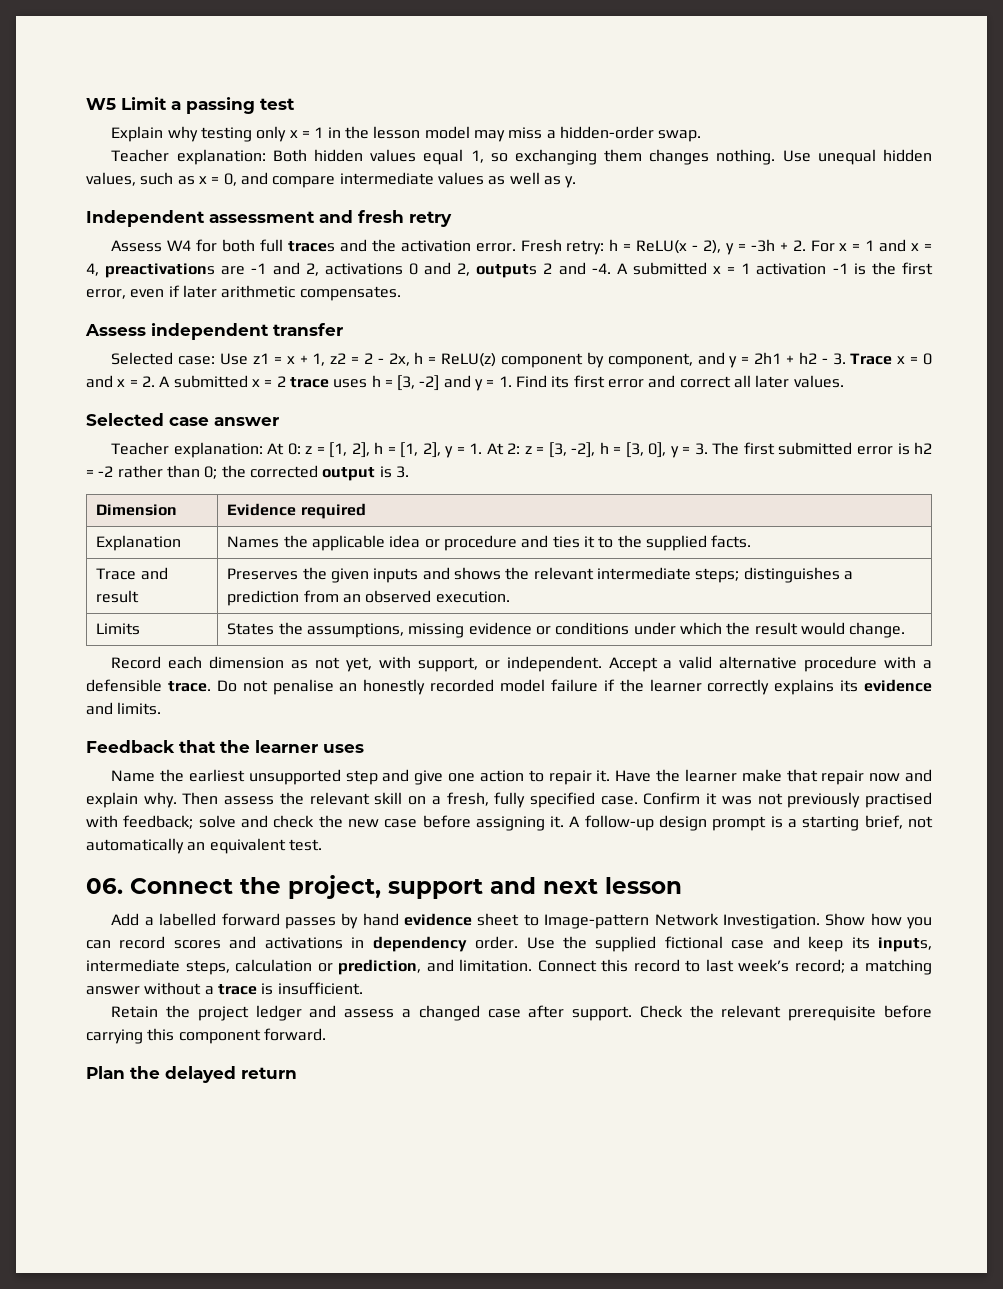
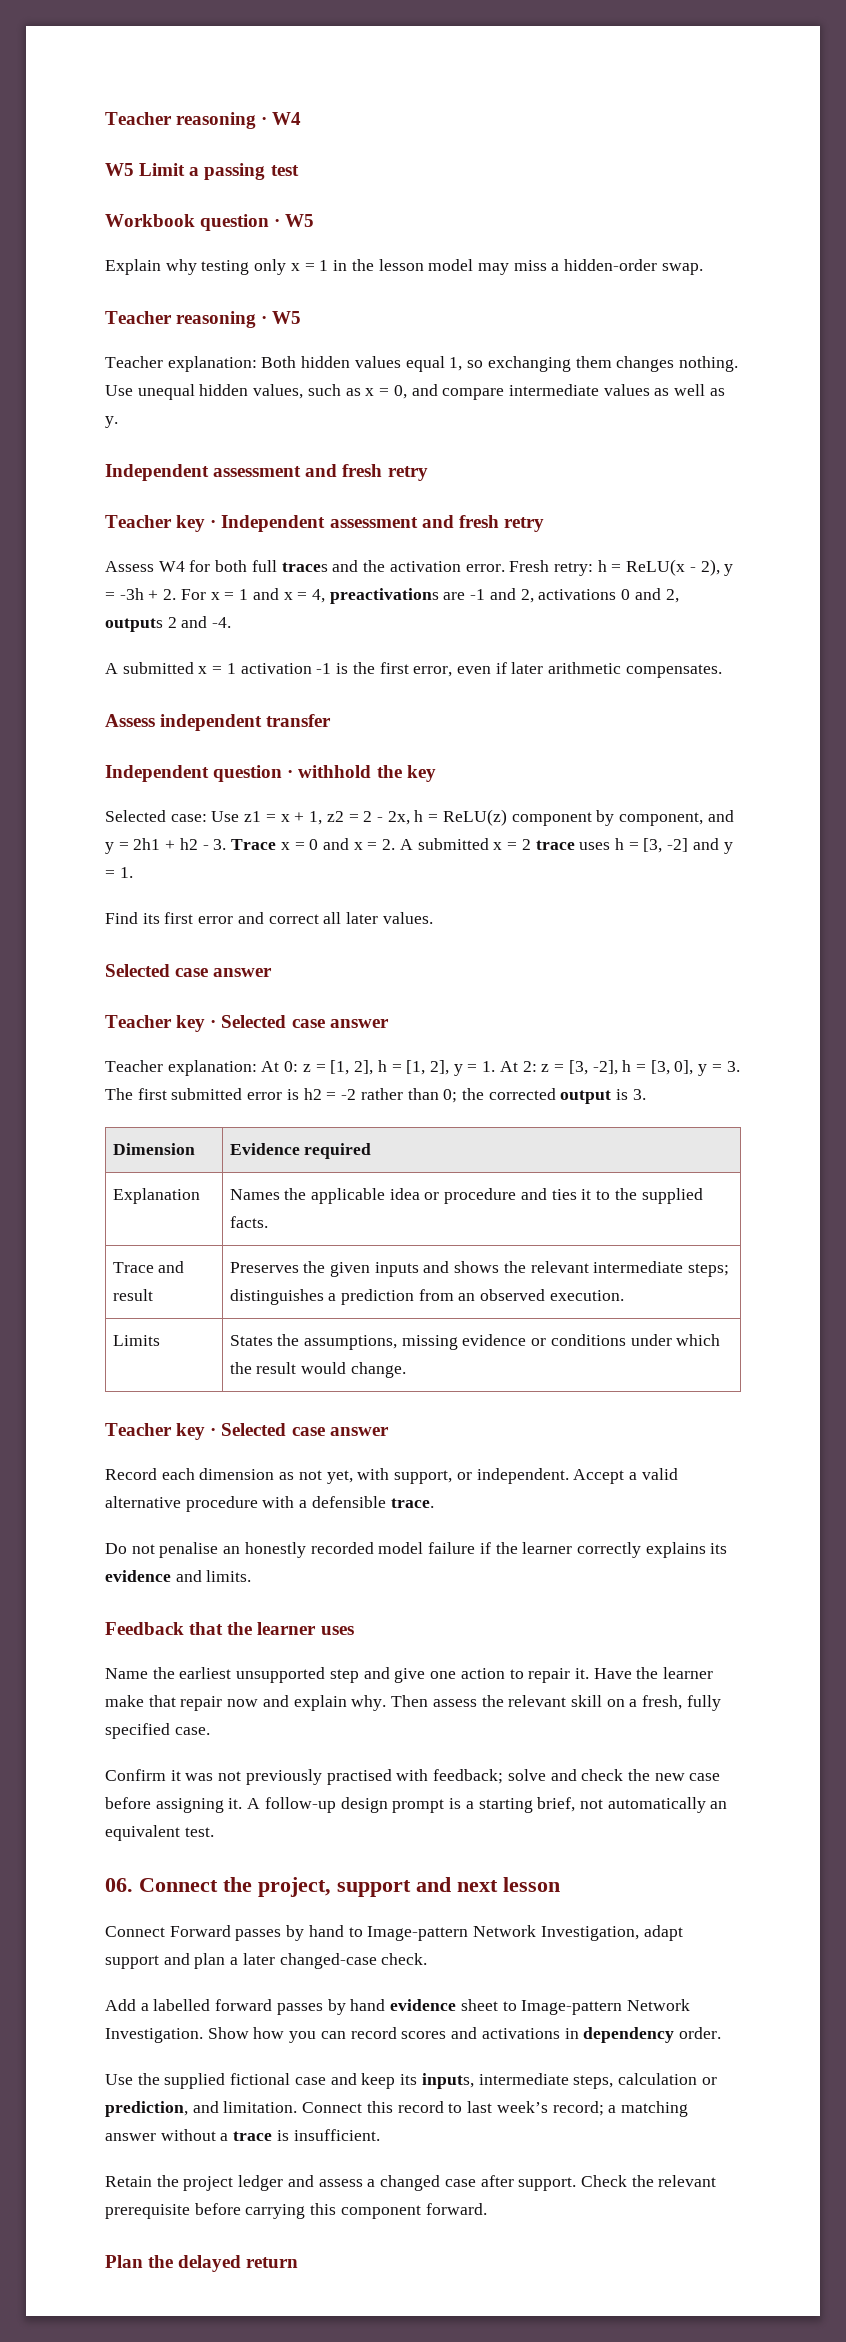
+ Teacher reasoning · W4
+ Workbook question · W5
+ Teacher reasoning · W5
+ Teacher key · Independent assessment and fresh retry
- Fresh retry: h = ReLU(x - 2), y = -3h + 2. For x = 1 and x = 4, preactivations are -1 and 2, activations 0 and 2, outputs 2 and -4. A submitted x = 1 activation -1 is the first error, even if later arithmetic compensates.
+ Fresh retry: h = ReLU(x - 2), y = -3h + 2. For x = 1 and x = 4, preactivations are -1 and 2, activations 0 and 2, outputs 2 and -4.
+ A submitted x = 1 activation -1 is the first error, even if later arithmetic compensates.
+ Independent question · withhold the key
- Selected case: Use z1 = x + 1, z2 = 2 - 2x, h = ReLU(z) component by component, and y = 2h1 + h2 - 3. Trace x = 0 and x = 2. A submitted x = 2 trace uses h = [3, -2] and y = 1. Find its first error and correct all later values.
+ Selected case: Use z1 = x + 1, z2 = 2 - 2x, h = ReLU(z) component by component, and y = 2h1 + h2 - 3. Trace x = 0 and x = 2. A submitted x = 2 trace uses h = [3, -2] and y = 1.
+ Find its first error and correct all later values.
  Selected case answer
+ Teacher key · Selected case answer
  Limits | States the assumptions, missing evidence or conditions under which the result would change.
+ Teacher key · Selected case answer
- Accept a valid alternative procedure with a defensible trace. Do not penalise an honestly recorded model failure if the learner correctly explains its evidence and limits.
+ Accept a valid alternative procedure with a defensible trace.
+ Do not penalise an honestly recorded model failure if the learner correctly explains its evidence and limits.
- Then assess the relevant skill on a fresh, fully specified case. Confirm it was not previously practised with feedback; solve and check the new case before assigning it.
+ Then assess the relevant skill on a fresh, fully specified case.
+ Confirm it was not previously practised with feedback; solve and check the new case before assigning it.
+ Connect Forward passes by hand to Image-pattern Network Investigation, adapt support and plan a later changed-case check.
- Show how you can record scores and activations in dependency order. Use the supplied fictional case and keep its inputs, intermediate steps, calculation or prediction, and limitation.
+ Show how you can record scores and activations in dependency order.
+ Use the supplied fictional case and keep its inputs, intermediate steps, calculation or prediction, and limitation.

